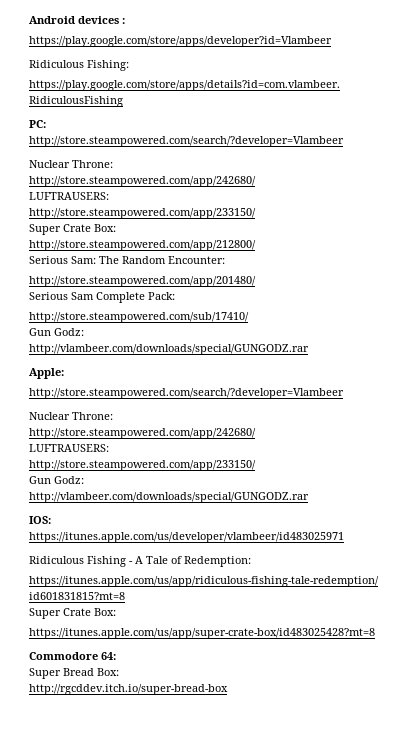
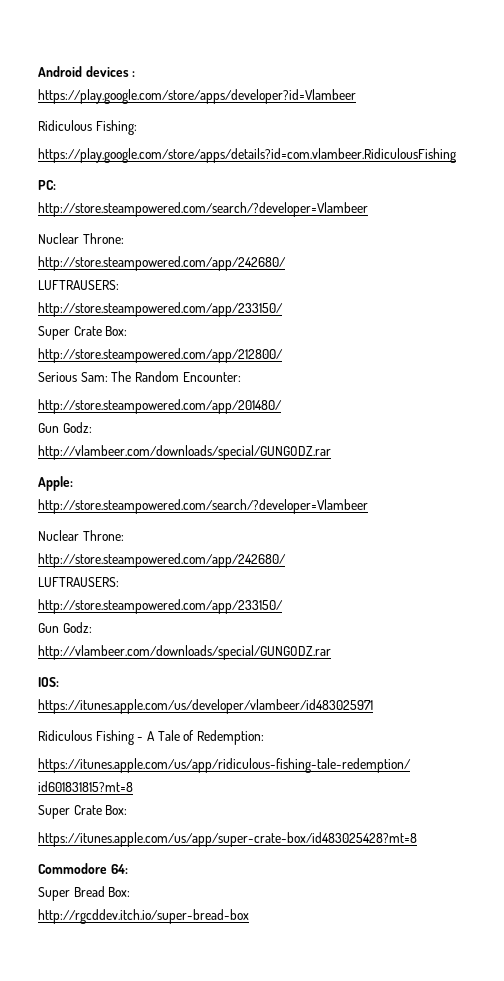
- Serious Sam Complete Pack:
- http://store.steampowered.com/sub/17410/

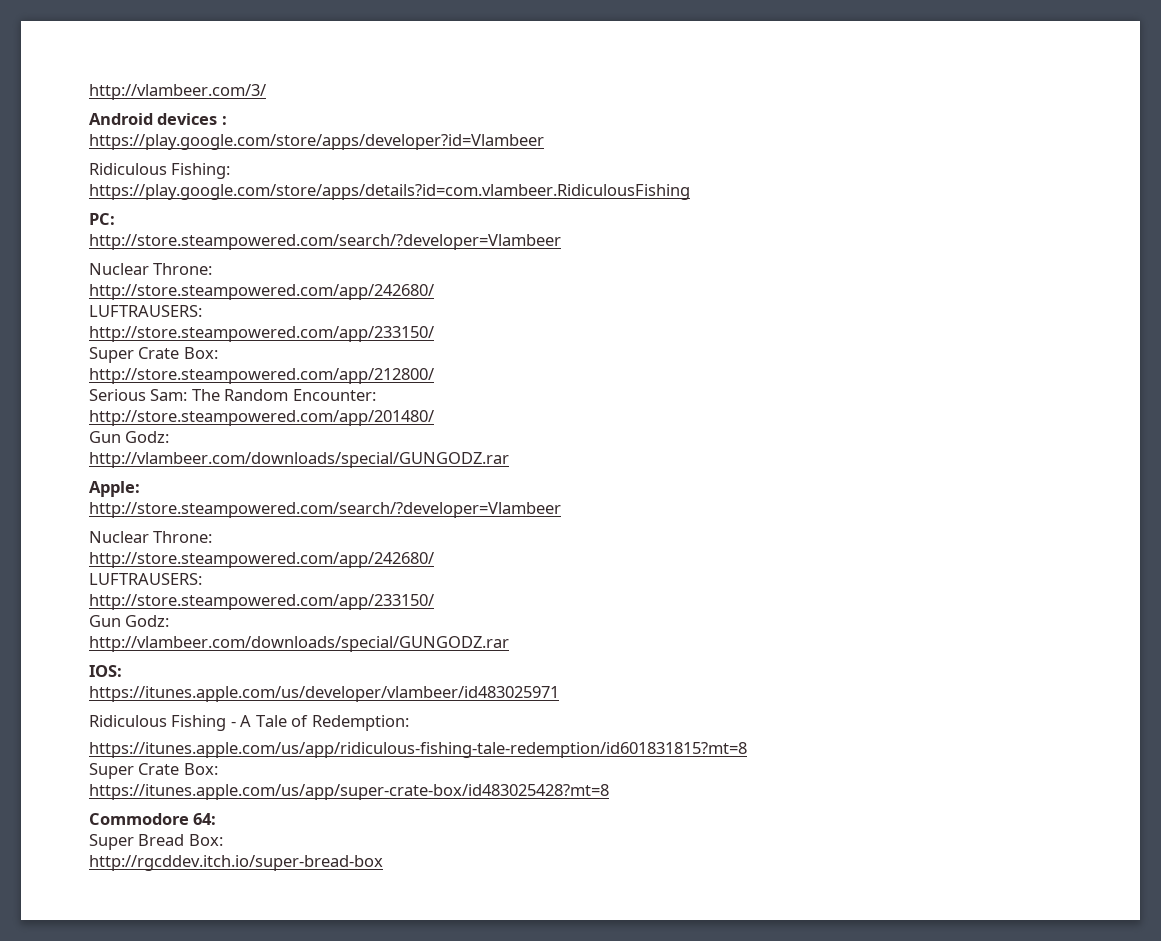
+ http://vlambeer.com/3/

